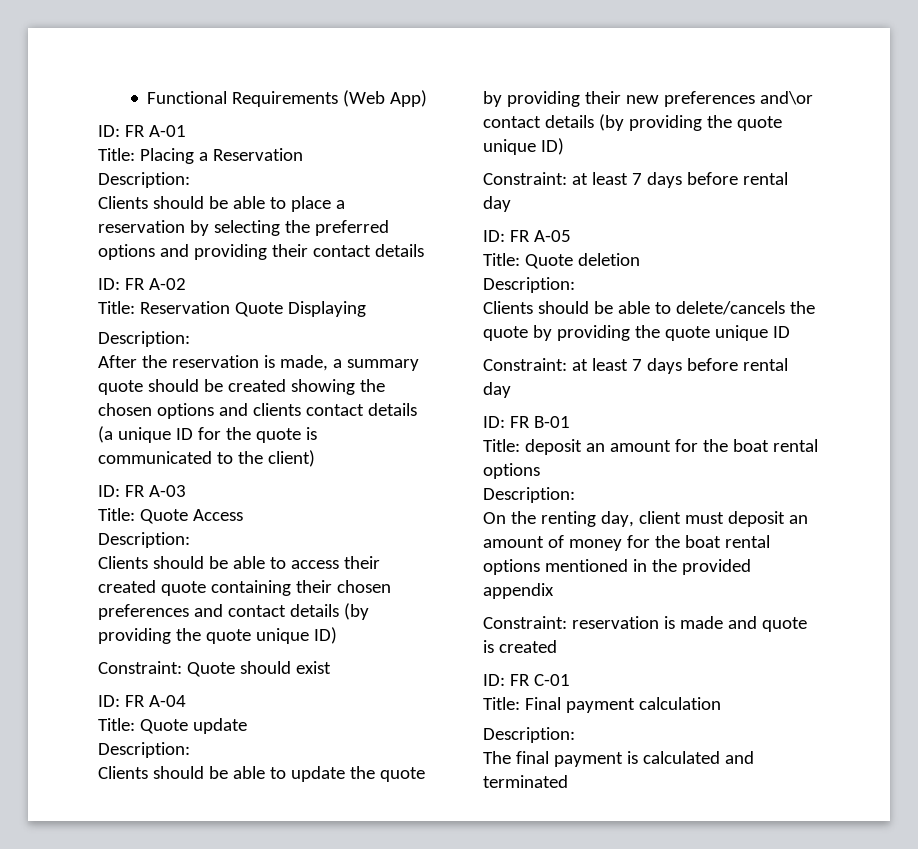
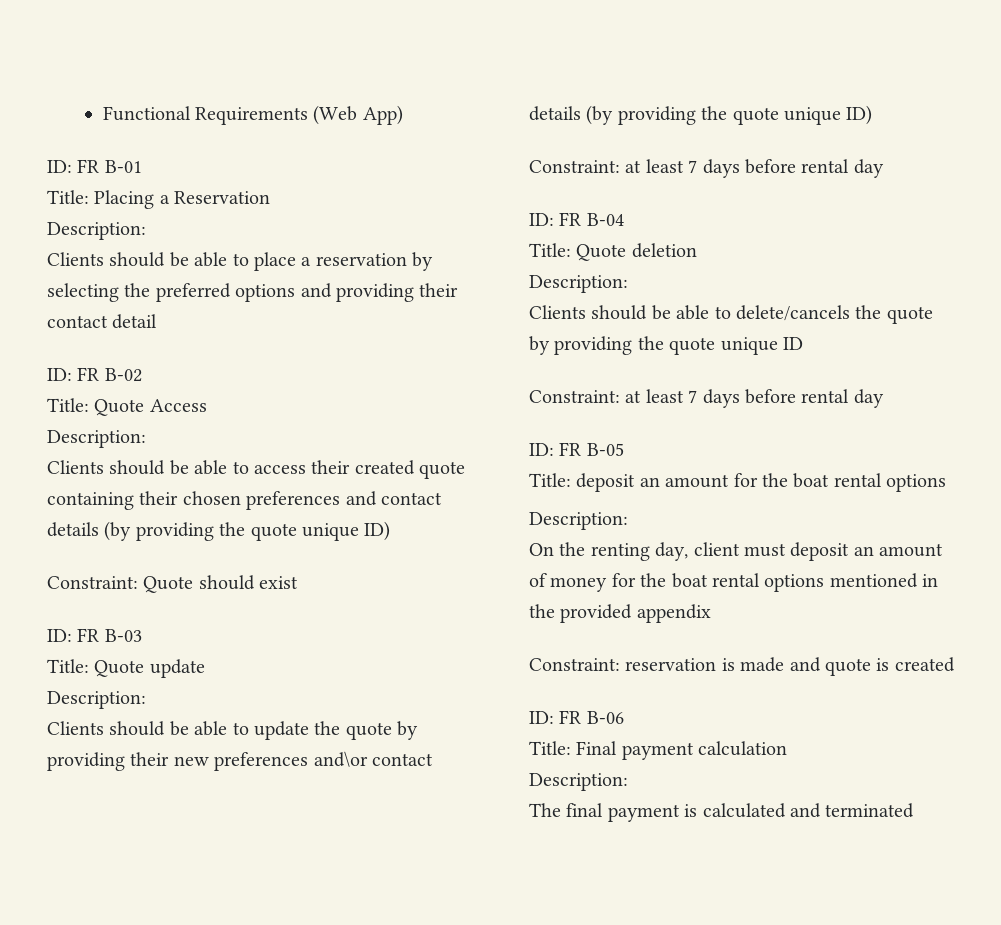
- ID: FR A-01
+ ID: FR B-01
- Clients should be able to place a reservation by selecting the preferred options and providing their contact details
- ID: FR A-02
- Title: Reservation Quote Displaying
- Description:
- After the reservation is made, a summary quote should be created showing the chosen options and clients contact details (a unique ID for the quote is communicated to the client)
- ID: FR A-03
+ Clients should be able to place a reservation by selecting the preferred options and providing their contact detail
+ ID: FR B-02
- ID: FR A-04
+ ID: FR B-03
- ID: FR A-05
+ ID: FR B-04
- ID: FR B-01
+ ID: FR B-05
- ID: FR C-01
+ ID: FR B-06

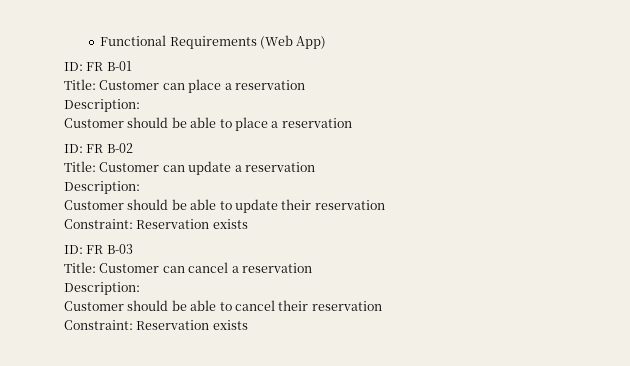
- Title: Placing a Reservation
+ Title: Customer can place a reservation
  Description:
- Clients should be able to place a reservation by selecting the preferred options and providing their contact detail
+ Customer should be able to place a reservation
- Title: Quote Access
+ Title: Customer can update a reservation
  Description:
- Clients should be able to access their created quote containing their chosen preferences and contact details (by providing the quote unique ID)
- Constraint: Quote should exist
+ Customer should be able to update their reservation
+ Constraint: Reservation exists
- Title: Quote update
+ Title: Customer can cancel a reservation
  Description:
- Clients should be able to update the quote by providing their new preferences and\or contact details (by providing the quote unique ID)
- Constraint: at least 7 days before rental day
- ID: FR B-04
- Title: Quote deletion
- Description:
- Clients should be able to delete/cancels the quote by providing the quote unique ID
- Constraint: at least 7 days before rental day
- ID: FR B-05
- Title: deposit an amount for the boat rental options
- Description:
- On the renting day, client must deposit an amount of money for the boat rental options mentioned in the provided appendix
- Constraint: reservation is made and quote is created
- ID: FR B-06
- Title: Final payment calculation
- Description:
- The final payment is calculated and terminated
+ Customer should be able to cancel their reservation
+ Constraint: Reservation exists

